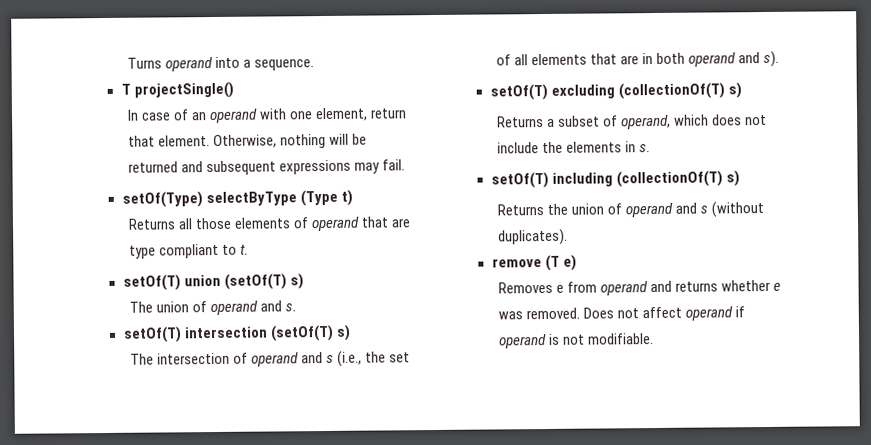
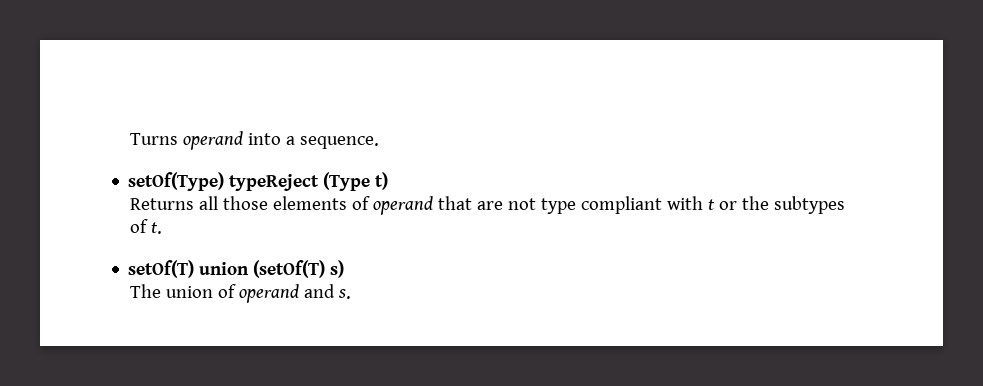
- T projectSingle()
- In case of an operand with one element, return that element. Otherwise, nothing will be returned and subsequent expressions may fail.
- setOf(Type) selectByType (Type t)
+ setOf(Type) typeReject (Type t)
- Returns all those elements of operand that are type compliant to t.
+ Returns all those elements of operand that are not type compliant with t or the subtypes of t.
- setOf(T) intersection (setOf(T) s)
- The intersection of operand and s (i.e., the set of all elements that are in both operand and s).
- setOf(T) excluding (collectionOf(T) s)
- Returns a subset of operand, which does not include the elements in s.
- setOf(T) including (collectionOf(T) s)
- Returns the union of operand and s (without duplicates).
- remove (T e)
- Removes e from operand and returns whether e was removed. Does not affect operand if operand is not modifiable.

